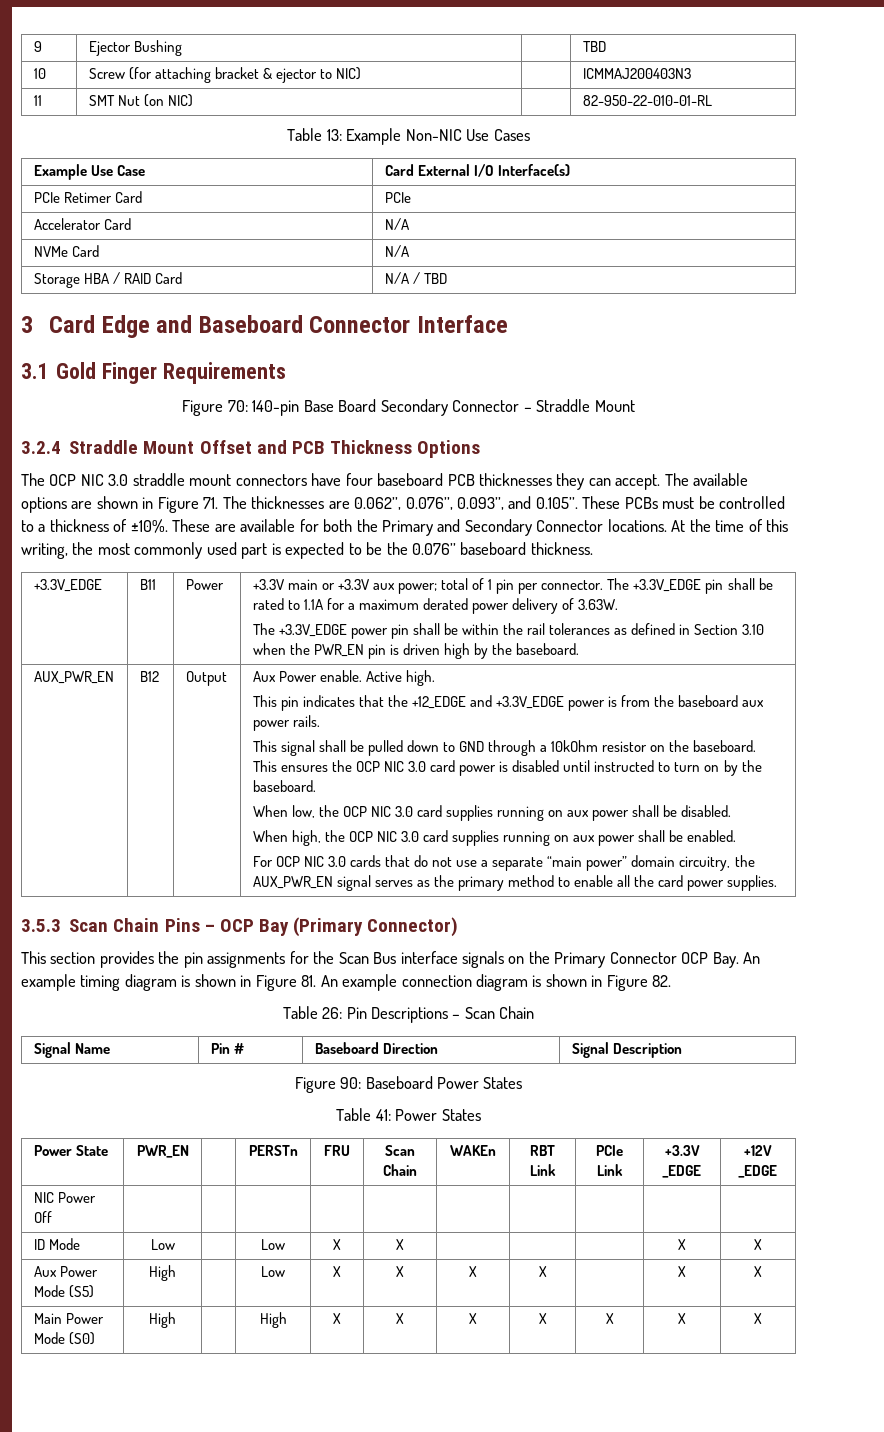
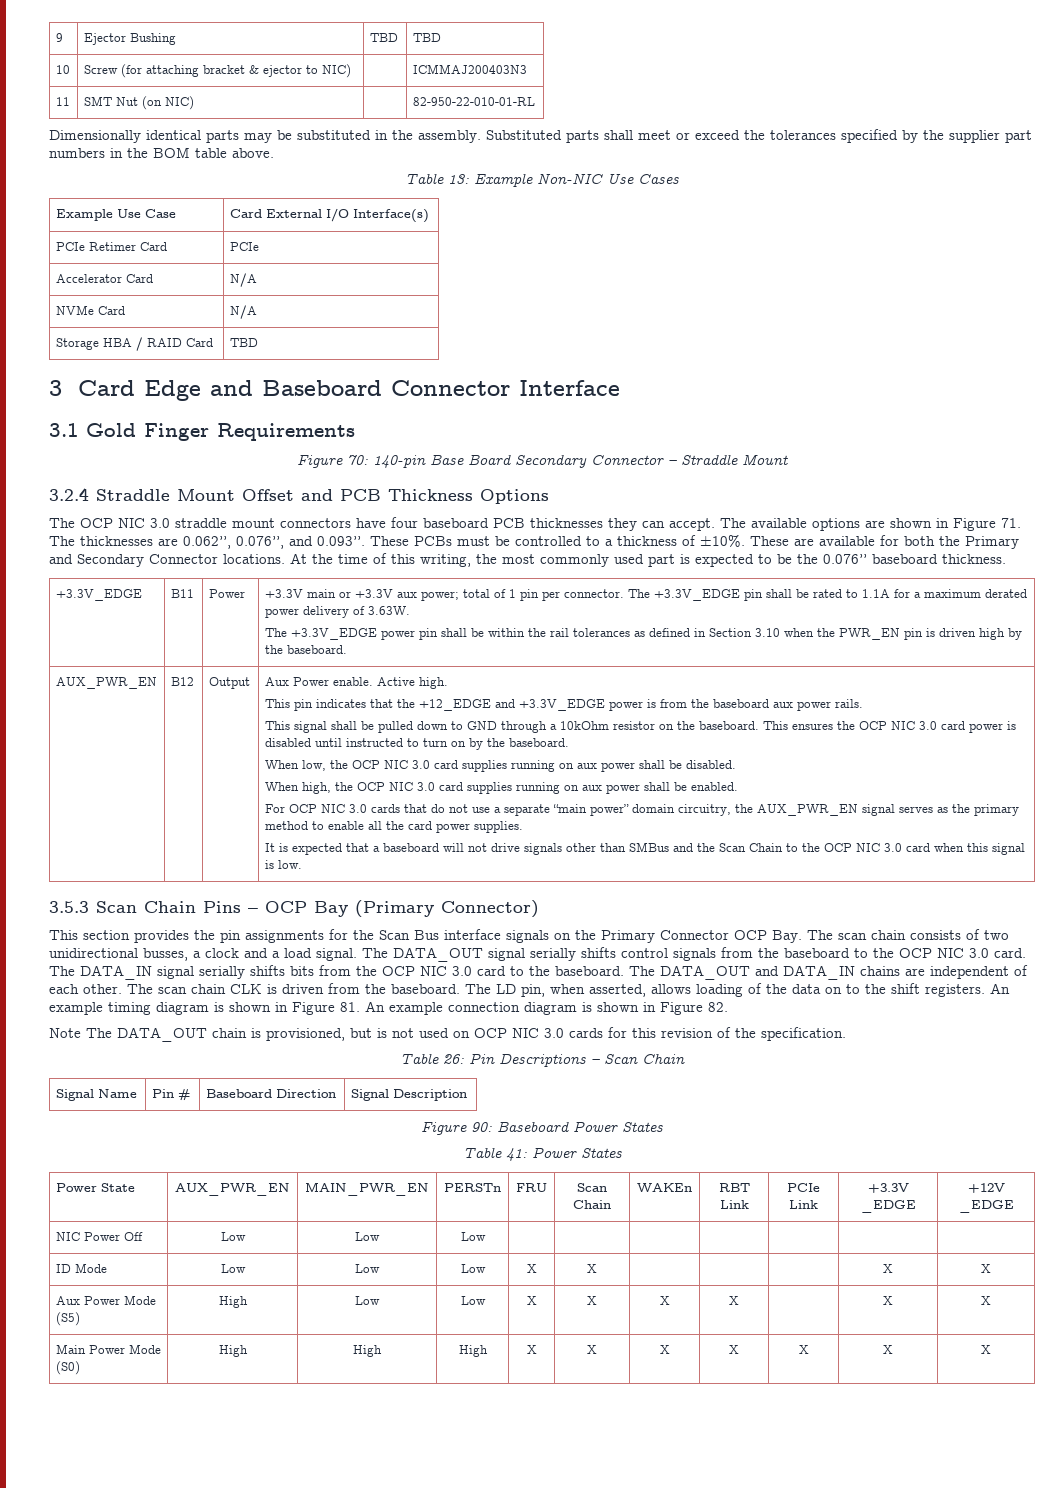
- 9 | Ejector Bushing | | TBD
+ 9 | Ejector Bushing | TBD | TBD
+ Dimensionally identical parts may be substituted in the assembly. Substituted parts shall meet or exceed the tolerances specified by the supplier part numbers in the BOM table above.
- Storage HBA / RAID Card | N/A / TBD
+ Storage HBA / RAID Card | TBD
- The available options are shown in Figure 71. The thicknesses are 0.062’’, 0.076’’, 0.093’’, and 0.105’’. These PCBs must be controlled to a thickness of ±10%.
+ The available options are shown in Figure 71. The thicknesses are 0.062’’, 0.076’’, and 0.093’’. These PCBs must be controlled to a thickness of ±10%.
+ It is expected that a baseboard will not drive signals other than SMBus and the Scan Chain to the OCP NIC 3.0 card when this signal is low.
- This section provides the pin assignments for the Scan Bus interface signals on the Primary Connector OCP Bay. An example timing diagram is shown in Figure 81. An example connection diagram is shown in Figure 82.
+ This section provides the pin assignments for the Scan Bus interface signals on the Primary Connector OCP Bay. The scan chain consists of two unidirectional busses, a clock and a load signal. The DATA_OUT signal serially shifts control signals from the baseboard to the OCP NIC 3.0 card. The DATA_IN signal serially shifts bits from the OCP NIC 3.0 card to the baseboard. The DATA_OUT and DATA_IN chains are independent of each other. The scan chain CLK is driven from the baseboard. The LD pin, when asserted, allows loading of the data on to the shift registers. An example timing diagram is shown in Figure 81. An example connection diagram is shown in Figure 82.
+ Note The DATA_OUT chain is provisioned, but is not used on OCP NIC 3.0 cards for this revision of the specification.
- Power State | PWR_EN | | PERSTn | FRU | Scan Chain | WAKEn | RBT Link | PCIe Link | +3.3V _EDGE | +12V _EDGE
+ Power State | AUX_PWR_EN | MAIN_PWR_EN | PERSTn | FRU | Scan Chain | WAKEn | RBT Link | PCIe Link | +3.3V _EDGE | +12V _EDGE
- NIC Power Off | | | | | | | | | |
+ NIC Power Off | Low | Low | Low | | | | | | |
- ID Mode | Low | | Low | X | X | | | | X | X
+ ID Mode | Low | Low | Low | X | X | | | | X | X
- Aux Power Mode (S5) | High | | Low | X | X | X | X | | X | X
+ Aux Power Mode (S5) | High | Low | Low | X | X | X | X | | X | X
- Main Power Mode (S0) | High | | High | X | X | X | X | X | X | X
+ Main Power Mode (S0) | High | High | High | X | X | X | X | X | X | X

